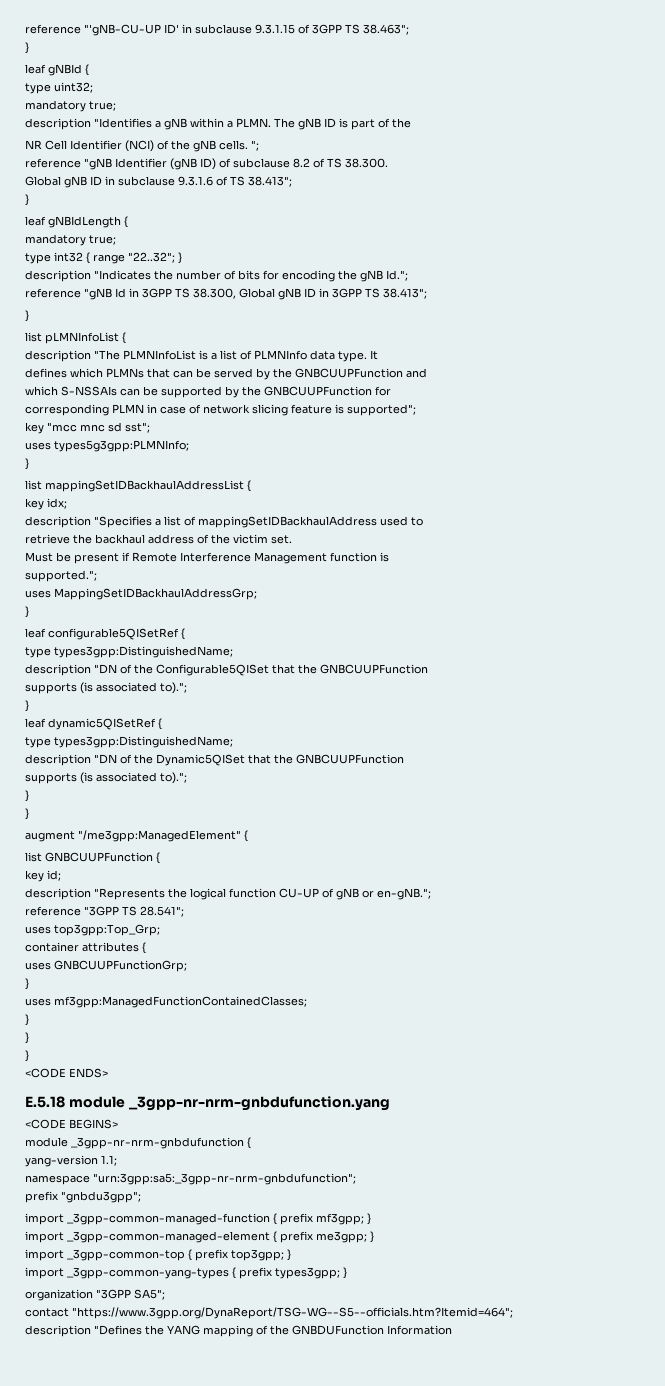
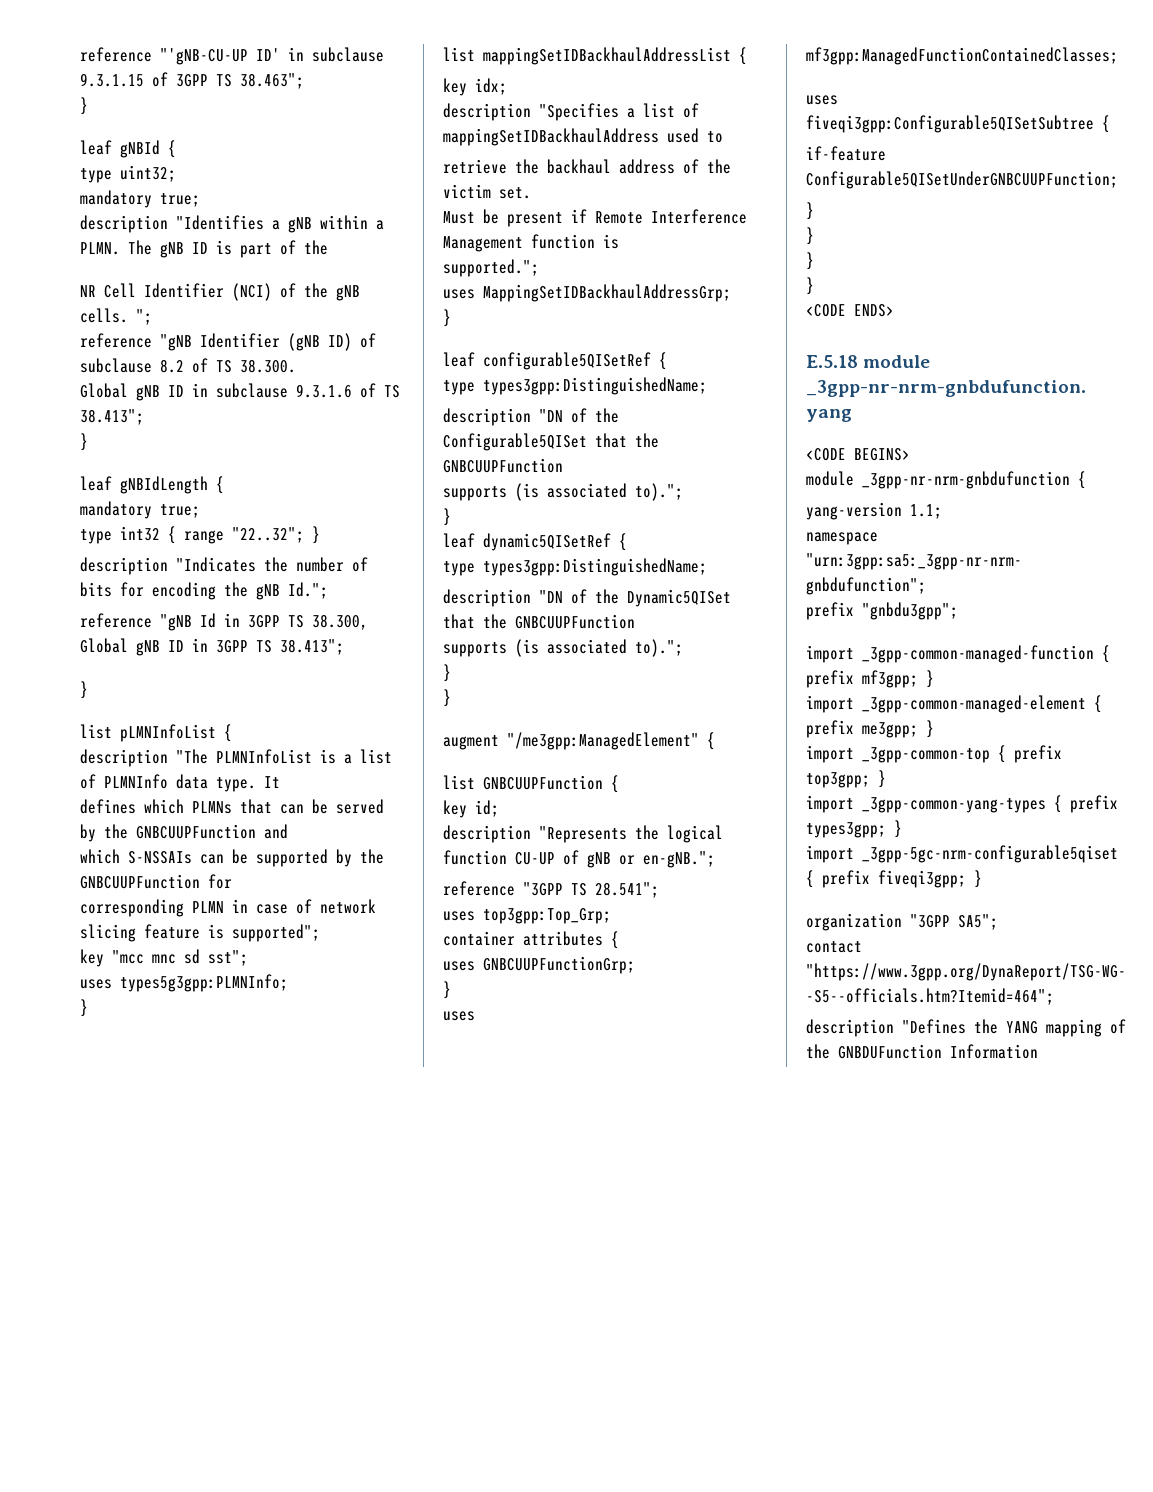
+ uses fiveqi3gpp:Configurable5QISetSubtree {
+ if-feature Configurable5QISetUnderGNBCUUPFunction;
+ }
+ import _3gpp-5gc-nrm-configurable5qiset { prefix fiveqi3gpp; }

